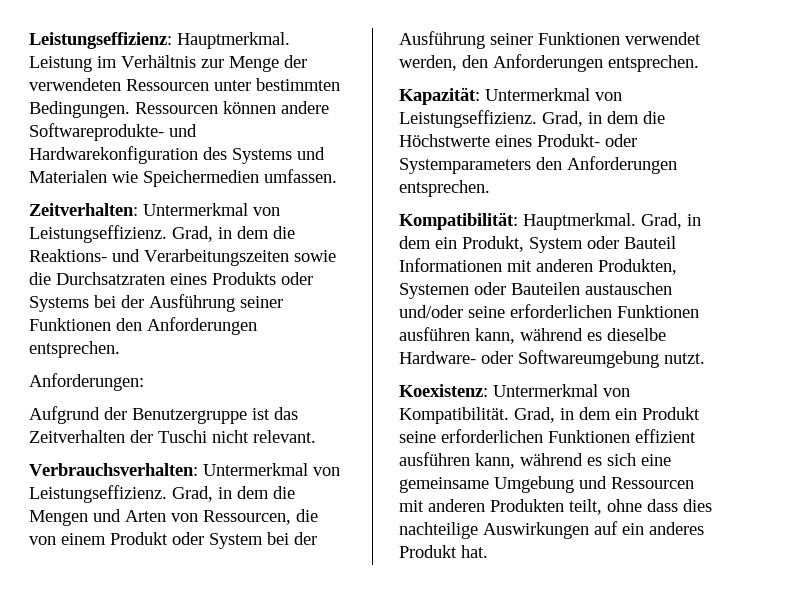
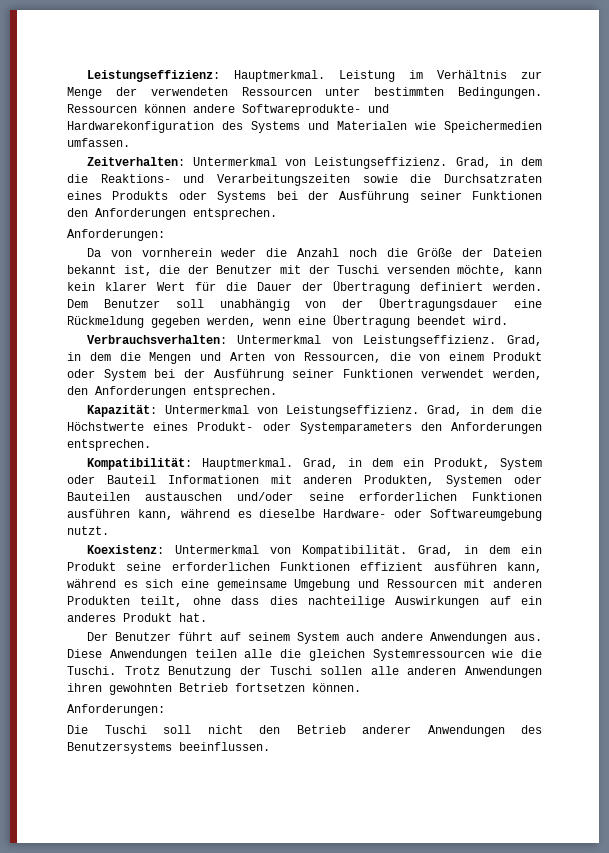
- Aufgrund der Benutzergruppe ist das Zeitverhalten der Tuschi nicht relevant.
+ Da von vornherein weder die Anzahl noch die Größe der Dateien bekannt ist, die der Benutzer mit der Tuschi versenden möchte, kann kein klarer Wert für die Dauer der Übertragung definiert werden. Dem Benutzer soll unabhängig von der Übertragungsdauer eine Rückmeldung gegeben werden, wenn eine Übertragung beendet wird.
+ Der Benutzer führt auf seinem System auch andere Anwendungen aus. Diese Anwendungen teilen alle die gleichen Systemressourcen wie die Tuschi. Trotz Benutzung der Tuschi sollen alle anderen Anwendungen ihren gewohnten Betrieb fortsetzen können.
+ Anforderungen:
+ Die Tuschi soll nicht den Betrieb anderer Anwendungen des Benutzersystems beeinflussen.

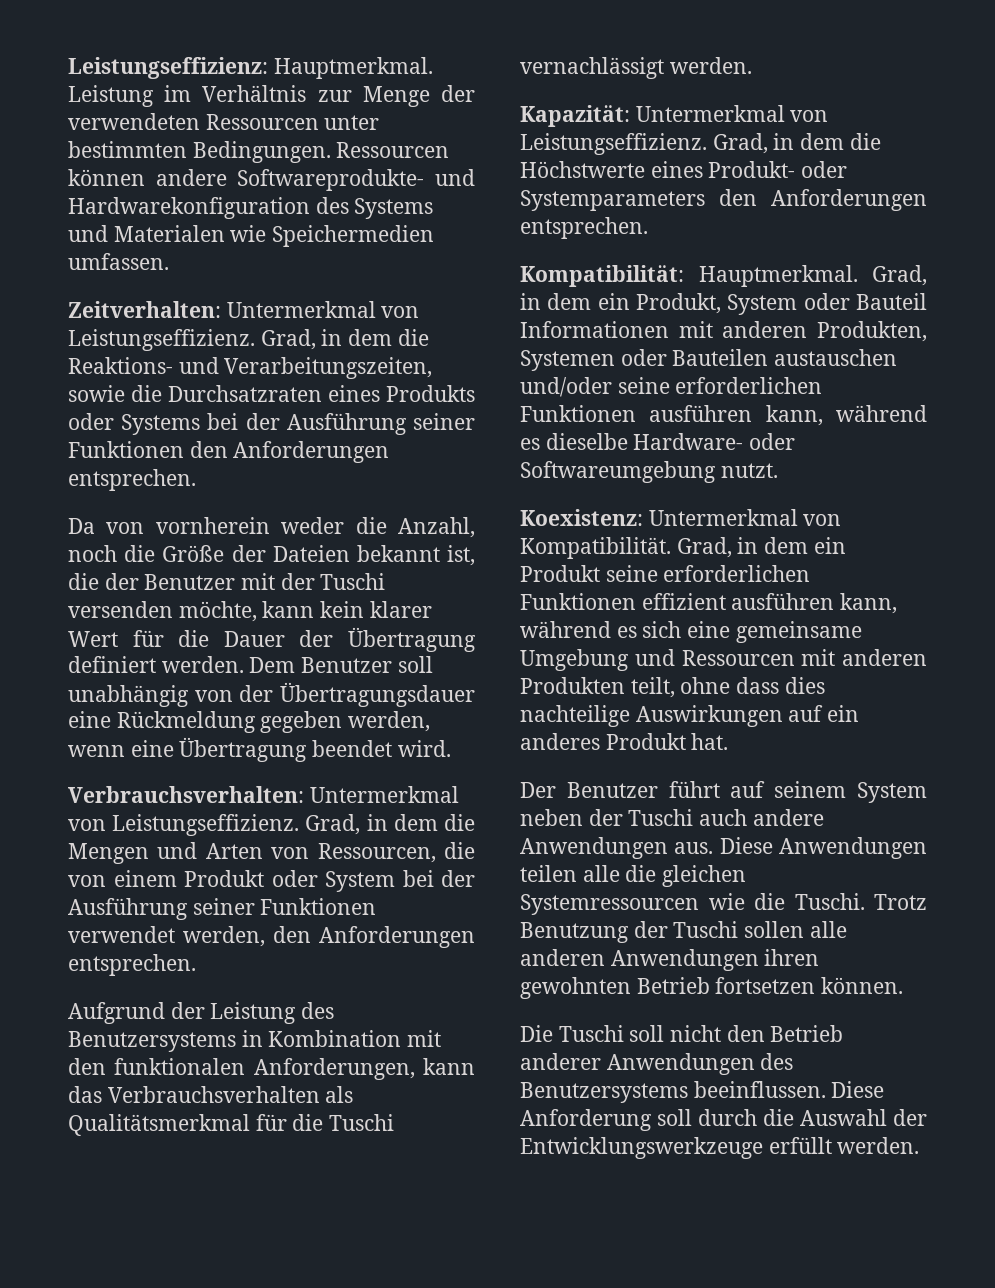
- Grad, in dem die Reaktions- und Verarbeitungszeiten sowie die Durchsatzraten eines Produkts oder Systems bei der Ausführung seiner Funktionen den Anforderungen entsprechen.
- Anforderungen:
+ Grad, in dem die Reaktions- und Verarbeitungszeiten, sowie die Durchsatzraten eines Produkts oder Systems bei der Ausführung seiner Funktionen den Anforderungen entsprechen.
- Da von vornherein weder die Anzahl noch die Größe der Dateien bekannt ist, die der Benutzer mit der Tuschi versenden möchte, kann kein klarer Wert für die Dauer der Übertragung definiert werden.
+ Da von vornherein weder die Anzahl, noch die Größe der Dateien bekannt ist, die der Benutzer mit der Tuschi versenden möchte, kann kein klarer Wert für die Dauer der Übertragung definiert werden.
+ Aufgrund der Leistung des Benutzersystems in Kombination mit den funktionalen Anforderungen, kann das Verbrauchsverhalten als Qualitätsmerkmal für die Tuschi vernachlässigt werden.
- Der Benutzer führt auf seinem System auch andere Anwendungen aus.
+ Der Benutzer führt auf seinem System neben der Tuschi auch andere Anwendungen aus.
  Trotz Benutzung der Tuschi sollen alle anderen Anwendungen ihren gewohnten Betrieb fortsetzen können.
- Anforderungen:
+ Diese Anforderung soll durch die Auswahl der Entwicklungswerkzeuge erfüllt werden.

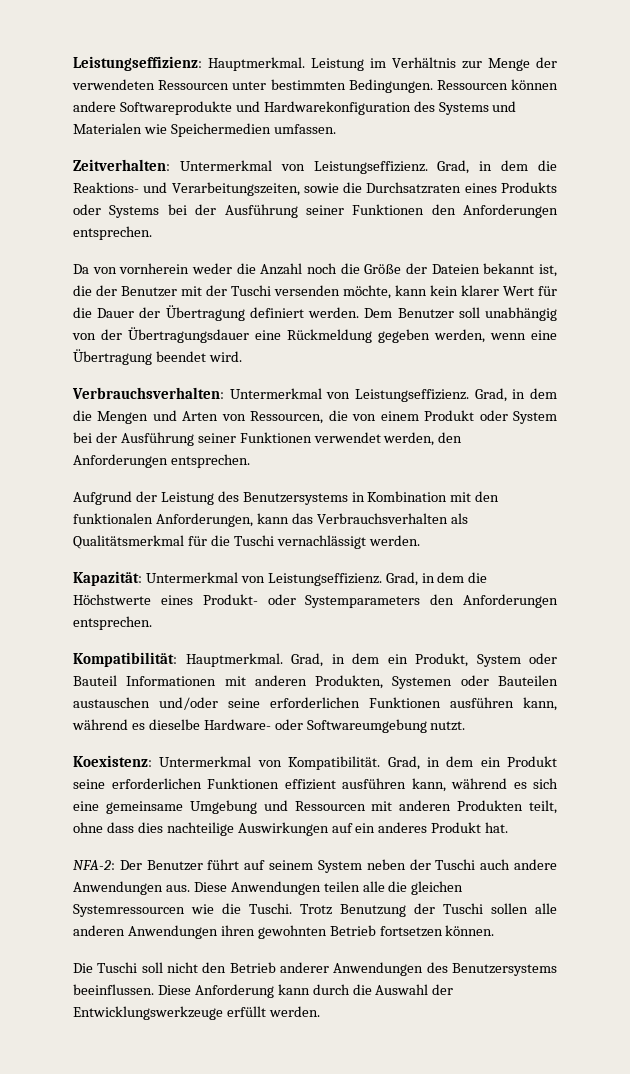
- Ressourcen können andere Softwareprodukte- und Hardwarekonfiguration des Systems und Materialen wie Speichermedien umfassen.
+ Ressourcen können andere Softwareprodukte und Hardwarekonfiguration des Systems und Materialen wie Speichermedien umfassen.
- Da von vornherein weder die Anzahl, noch die Größe der Dateien bekannt ist, die der Benutzer mit der Tuschi versenden möchte, kann kein klarer Wert für die Dauer der Übertragung definiert werden.
+ Da von vornherein weder die Anzahl noch die Größe der Dateien bekannt ist, die der Benutzer mit der Tuschi versenden möchte, kann kein klarer Wert für die Dauer der Übertragung definiert werden.
- Der Benutzer führt auf seinem System neben der Tuschi auch andere Anwendungen aus.
+ NFA-2: Der Benutzer führt auf seinem System neben der Tuschi auch andere Anwendungen aus.
- Diese Anforderung soll durch die Auswahl der Entwicklungswerkzeuge erfüllt werden.
+ Diese Anforderung kann durch die Auswahl der Entwicklungswerkzeuge erfüllt werden.

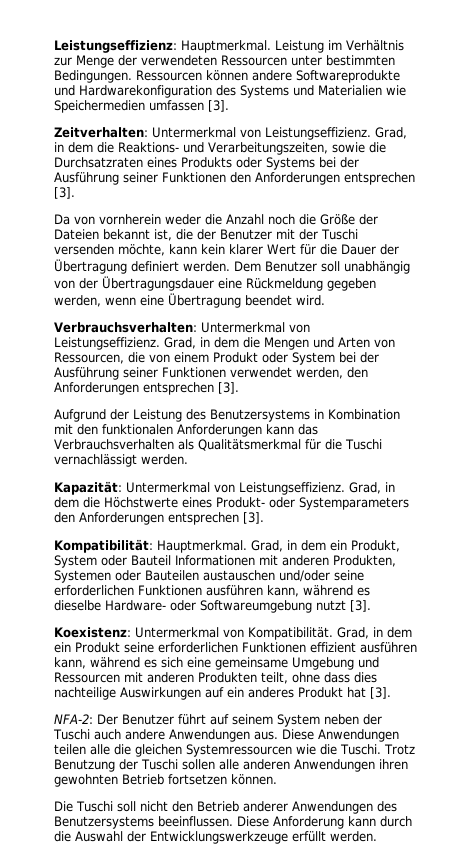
- Ressourcen können andere Softwareprodukte und Hardwarekonfiguration des Systems und Materialen wie Speichermedien umfassen.
+ Ressourcen können andere Softwareprodukte und Hardwarekonfiguration des Systems und Materialien wie Speichermedien umfassen [3].
- Grad, in dem die Reaktions- und Verarbeitungszeiten, sowie die Durchsatzraten eines Produkts oder Systems bei der Ausführung seiner Funktionen den Anforderungen entsprechen.
+ Grad, in dem die Reaktions- und Verarbeitungszeiten, sowie die Durchsatzraten eines Produkts oder Systems bei der Ausführung seiner Funktionen den Anforderungen entsprechen [3].
- Grad, in dem die Mengen und Arten von Ressourcen, die von einem Produkt oder System bei der Ausführung seiner Funktionen verwendet werden, den Anforderungen entsprechen.
+ Grad, in dem die Mengen und Arten von Ressourcen, die von einem Produkt oder System bei der Ausführung seiner Funktionen verwendet werden, den Anforderungen entsprechen [3].
- Aufgrund der Leistung des Benutzersystems in Kombination mit den funktionalen Anforderungen, kann das Verbrauchsverhalten als Qualitätsmerkmal für die Tuschi vernachlässigt werden.
+ Aufgrund der Leistung des Benutzersystems in Kombination mit den funktionalen Anforderungen kann das Verbrauchsverhalten als Qualitätsmerkmal für die Tuschi vernachlässigt werden.
- Grad, in dem die Höchstwerte eines Produkt- oder Systemparameters den Anforderungen entsprechen.
+ Grad, in dem die Höchstwerte eines Produkt- oder Systemparameters den Anforderungen entsprechen [3].
- Grad, in dem ein Produkt, System oder Bauteil Informationen mit anderen Produkten, Systemen oder Bauteilen austauschen und/oder seine erforderlichen Funktionen ausführen kann, während es dieselbe Hardware- oder Softwareumgebung nutzt.
+ Grad, in dem ein Produkt, System oder Bauteil Informationen mit anderen Produkten, Systemen oder Bauteilen austauschen und/oder seine erforderlichen Funktionen ausführen kann, während es dieselbe Hardware- oder Softwareumgebung nutzt [3].
- Grad, in dem ein Produkt seine erforderlichen Funktionen effizient ausführen kann, während es sich eine gemeinsame Umgebung und Ressourcen mit anderen Produkten teilt, ohne dass dies nachteilige Auswirkungen auf ein anderes Produkt hat.
+ Grad, in dem ein Produkt seine erforderlichen Funktionen effizient ausführen kann, während es sich eine gemeinsame Umgebung und Ressourcen mit anderen Produkten teilt, ohne dass dies nachteilige Auswirkungen auf ein anderes Produkt hat [3].

